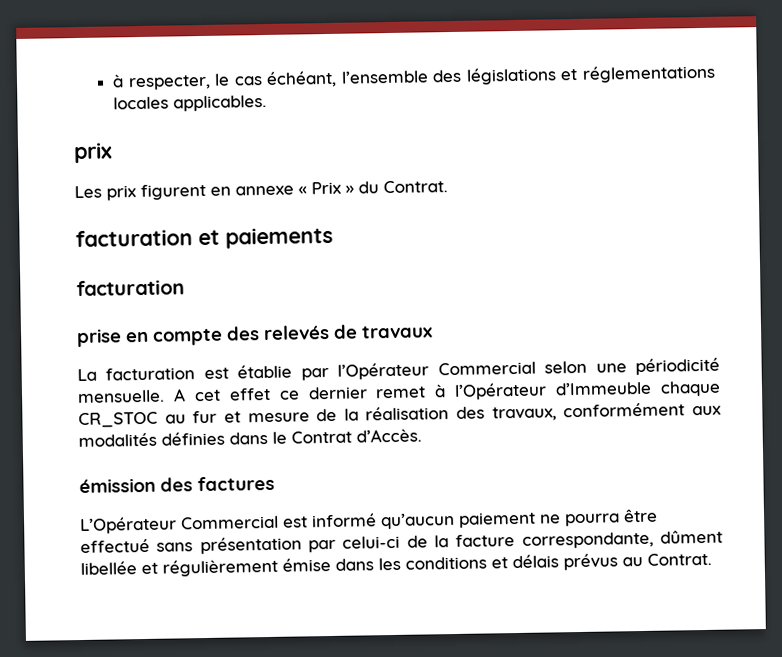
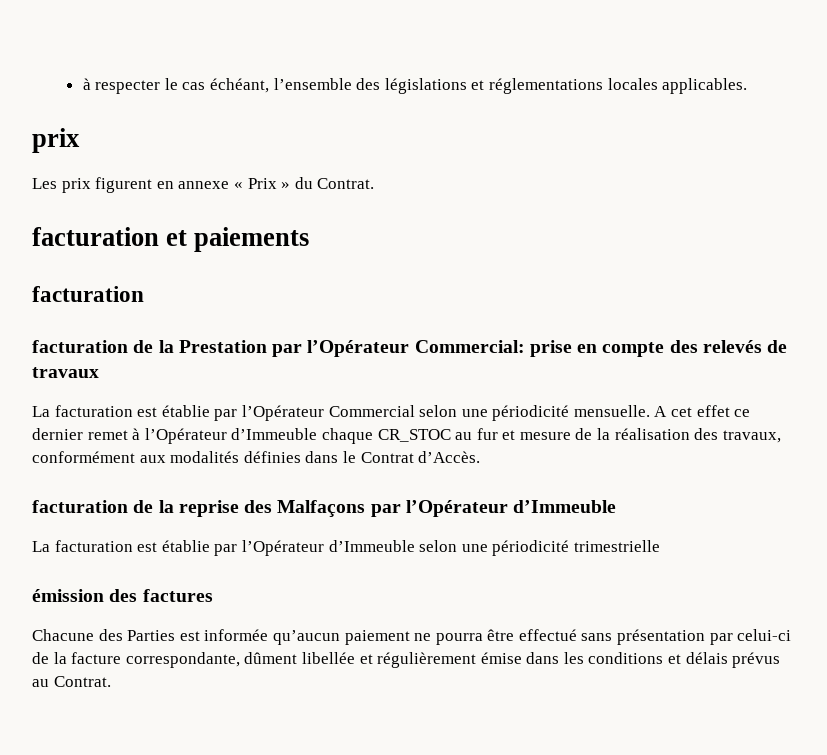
- à respecter, le cas échéant, l’ensemble des législations et réglementations locales applicables.
+ à respecter le cas échéant, l’ensemble des législations et réglementations locales applicables.
- prise en compte des relevés de travaux
+ facturation de la Prestation par l’Opérateur Commercial: prise en compte des relevés de travaux
+ facturation de la reprise des Malfaçons par l’Opérateur d’Immeuble
+ La facturation est établie par l’Opérateur d’Immeuble selon une périodicité trimestrielle
  émission des factures
- L’Opérateur Commercial est informé qu’aucun paiement ne pourra être effectué sans présentation par celui-ci de la facture correspondante, dûment libellée et régulièrement émise dans les conditions et délais prévus au Contrat.
+ Chacune des Parties est informée qu’aucun paiement ne pourra être effectué sans présentation par celui-ci de la facture correspondante, dûment libellée et régulièrement émise dans les conditions et délais prévus au Contrat.

